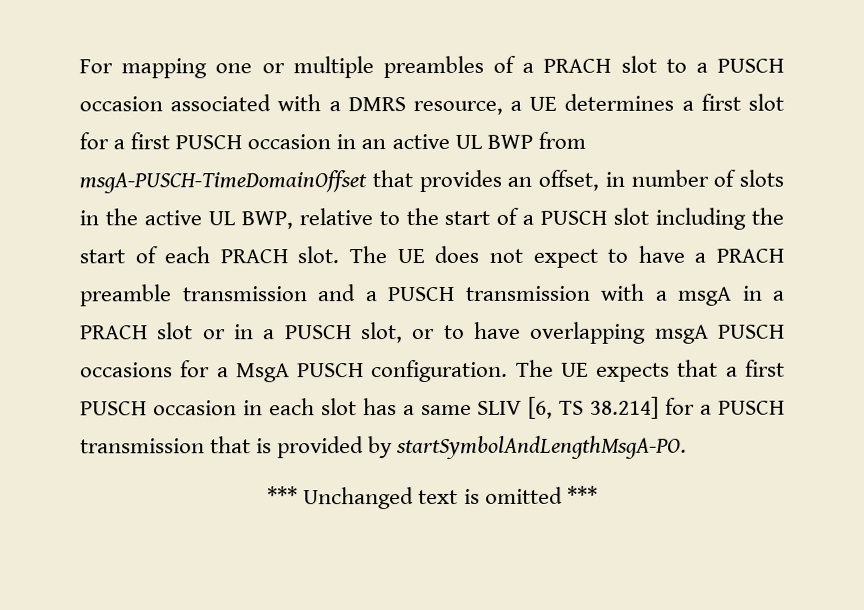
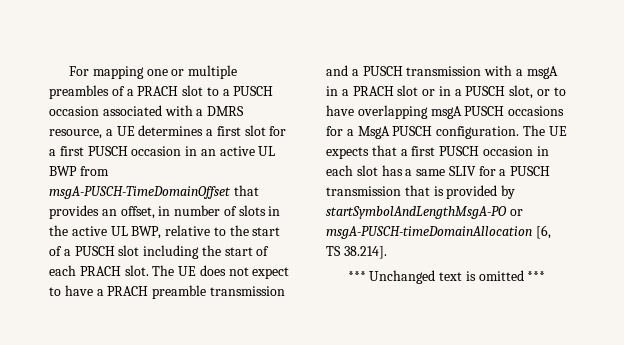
- The UE expects that a first PUSCH occasion in each slot has a same SLIV [6, TS 38.214] for a PUSCH transmission that is provided by startSymbolAndLengthMsgA-PO.
+ The UE expects that a first PUSCH occasion in each slot has a same SLIV for a PUSCH transmission that is provided by startSymbolAndLengthMsgA-PO or msgA-PUSCH-timeDomainAllocation [6, TS 38.214].

